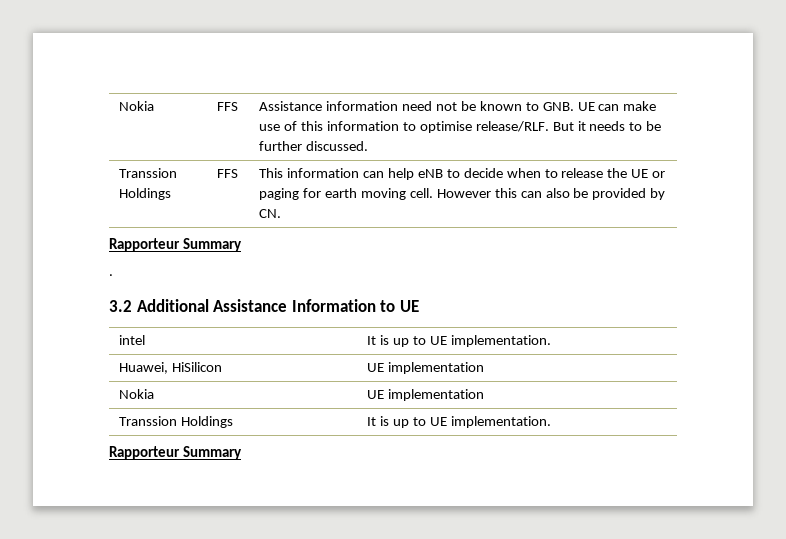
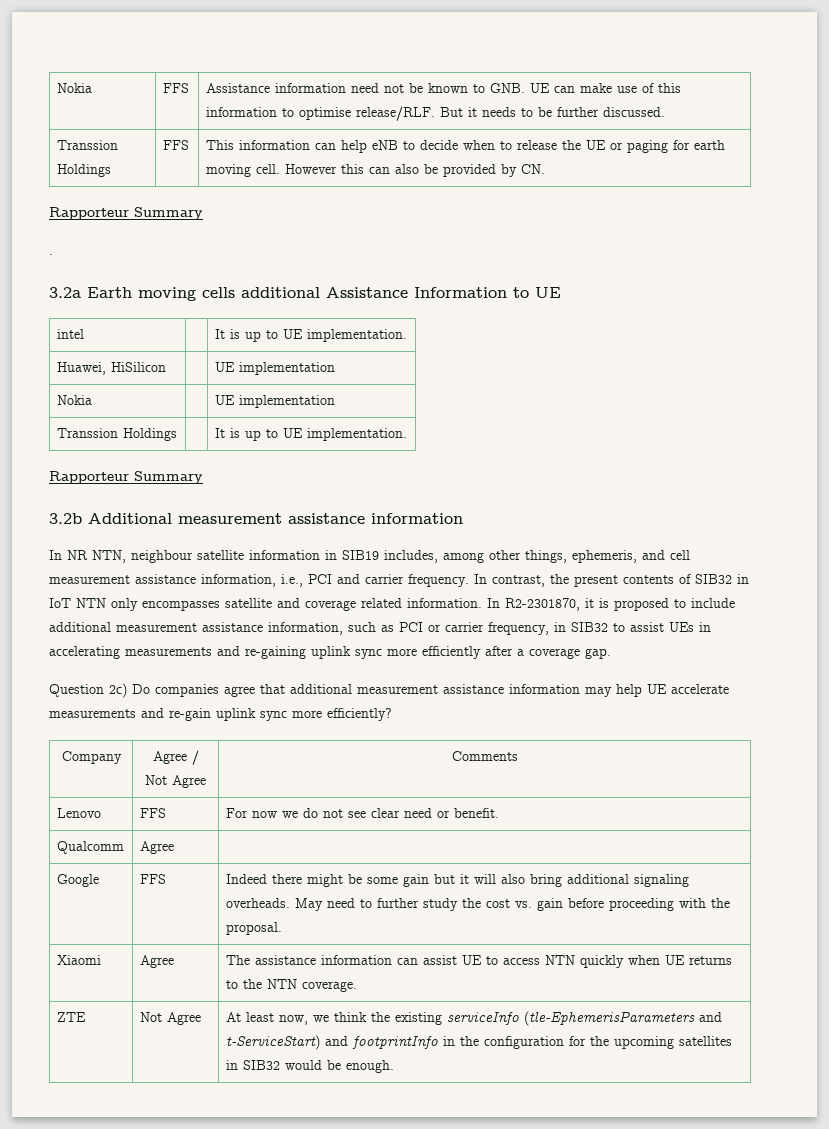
- 3.2 Additional Assistance Information to UE
+ 3.2a Earth moving cells additional Assistance Information to UE
+ 3.2b Additional measurement assistance information
+ In NR NTN, neighbour satellite information in SIB19 includes, among other things, ephemeris, and cell measurement assistance information, i.e., PCI and carrier frequency. In contrast, the present contents of SIB32 in IoT NTN only encompasses satellite and coverage related information. In R2-2301870, it is proposed to include additional measurement assistance information, such as PCI or carrier frequency, in SIB32 to assist UEs in accelerating measurements and re-gaining uplink sync more efficiently after a coverage gap.
+ Question 2c) Do companies agree that additional measurement assistance information may help UE accelerate measurements and re-gain uplink sync more efficiently?
+ Company | Agree / Not Agree | Comments
+ Lenovo | FFS | For now we do not see clear need or benefit.
+ Qualcomm | Agree |
+ Google | FFS | Indeed there might be some gain but it will also bring additional signaling overheads. May need to further study the cost vs. gain before proceeding with the proposal.
+ Xiaomi | Agree | The assistance information can assist UE to access NTN quickly when UE returns to the NTN coverage.
+ ZTE | Not Agree | At least now, we think the existing serviceInfo (tle-EphemerisParameters and t-ServiceStart) and footprintInfo in the configuration for the upcoming satellites in SIB32 would be enough.

